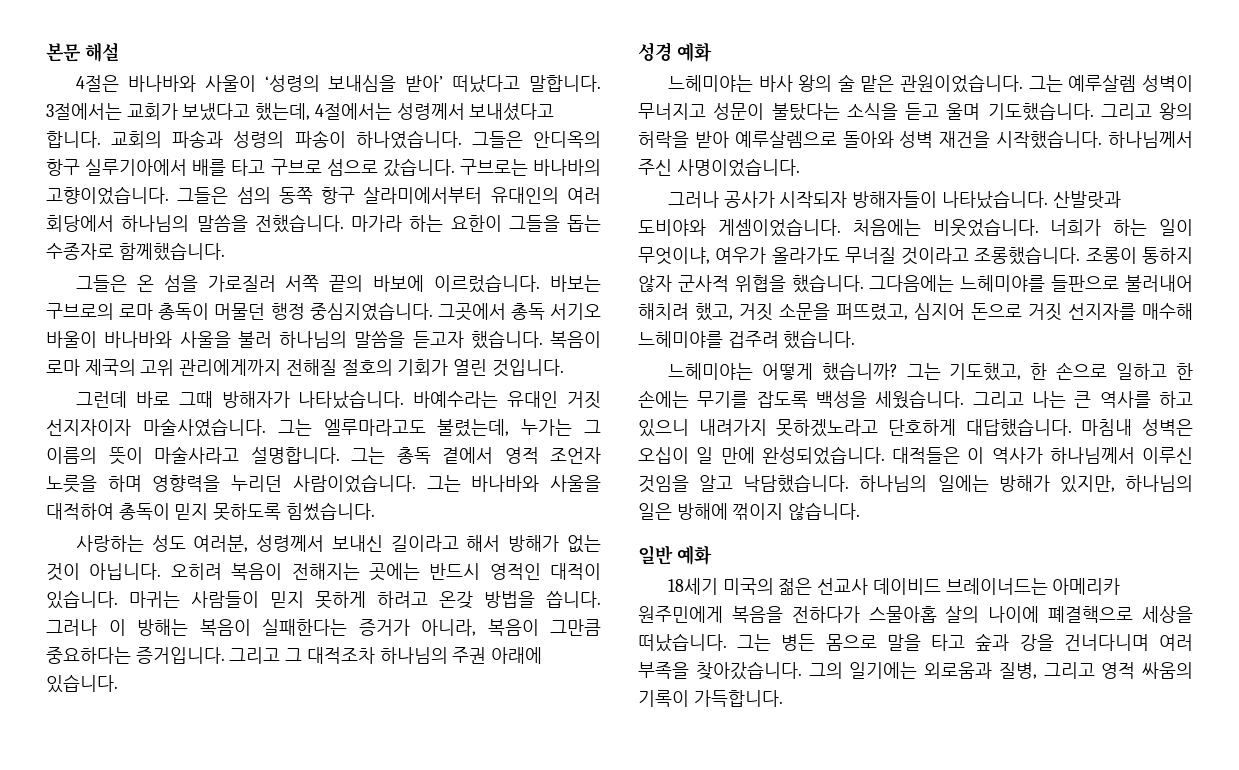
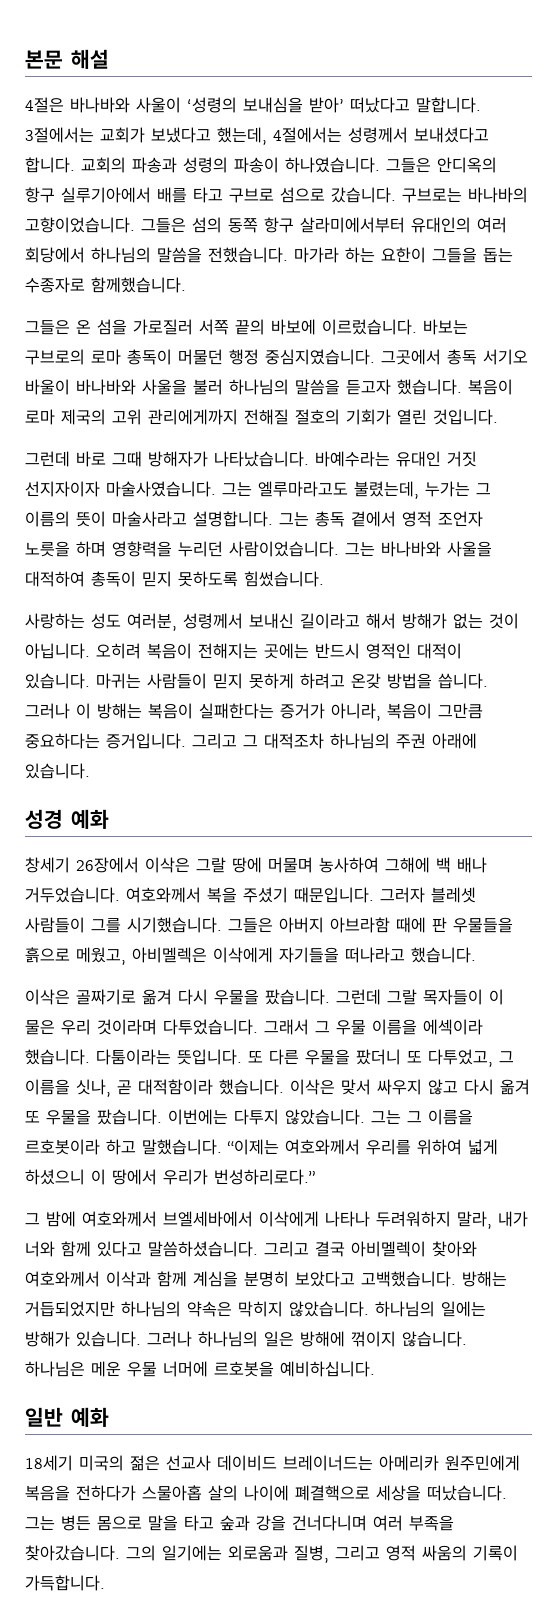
- 느헤미야는 바사 왕의 술 맡은 관원이었습니다. 그는 예루살렘 성벽이 무너지고 성문이 불탔다는 소식을 듣고 울며 기도했습니다. 그리고 왕의 허락을 받아 예루살렘으로 돌아와 성벽 재건을 시작했습니다. 하나님께서 주신 사명이었습니다.
- 그러나 공사가 시작되자 방해자들이 나타났습니다. 산발랏과 도비야와 게셈이었습니다. 처음에는 비웃었습니다. 너희가 하는 일이 무엇이냐, 여우가 올라가도 무너질 것이라고 조롱했습니다. 조롱이 통하지 않자 군사적 위협을 했습니다. 그다음에는 느헤미야를 들판으로 불러내어 해치려 했고, 거짓 소문을 퍼뜨렸고, 심지어 돈으로 거짓 선지자를 매수해 느헤미야를 겁주려 했습니다.
- 느헤미야는 어떻게 했습니까? 그는 기도했고, 한 손으로 일하고 한 손에는 무기를 잡도록 백성을 세웠습니다. 그리고 나는 큰 역사를 하고 있으니 내려가지 못하겠노라고 단호하게 대답했습니다. 마침내 성벽은 오십이 일 만에 완성되었습니다. 대적들은 이 역사가 하나님께서 이루신 것임을 알고 낙담했습니다.
+ 창세기 26장에서 이삭은 그랄 땅에 머물며 농사하여 그해에 백 배나 거두었습니다. 여호와께서 복을 주셨기 때문입니다. 그러자 블레셋 사람들이 그를 시기했습니다. 그들은 아버지 아브라함 때에 판 우물들을 흙으로 메웠고, 아비멜렉은 이삭에게 자기들을 떠나라고 했습니다.
+ 이삭은 골짜기로 옮겨 다시 우물을 팠습니다. 그런데 그랄 목자들이 이 물은 우리 것이라며 다투었습니다. 그래서 그 우물 이름을 에섹이라 했습니다. 다툼이라는 뜻입니다. 또 다른 우물을 팠더니 또 다투었고, 그 이름을 싯나, 곧 대적함이라 했습니다. 이삭은 맞서 싸우지 않고 다시 옮겨 또 우물을 팠습니다. 이번에는 다투지 않았습니다. 그는 그 이름을 르호봇이라 하고 말했습니다. “이제는 여호와께서 우리를 위하여 넓게 하셨으니 이 땅에서 우리가 번성하리로다.”
+ 그 밤에 여호와께서 브엘세바에서 이삭에게 나타나 두려워하지 말라, 내가 너와 함께 있다고 말씀하셨습니다. 그리고 결국 아비멜렉이 찾아와 여호와께서 이삭과 함께 계심을 분명히 보았다고 고백했습니다. 방해는 거듭되었지만 하나님의 약속은 막히지 않았습니다.
- 하나님의 일에는 방해가 있지만, 하나님의 일은 방해에 꺾이지 않습니다.
+ 하나님의 일에는 방해가 있습니다. 그러나 하나님의 일은 방해에 꺾이지 않습니다. 하나님은 메운 우물 너머에 르호봇을 예비하십니다.

